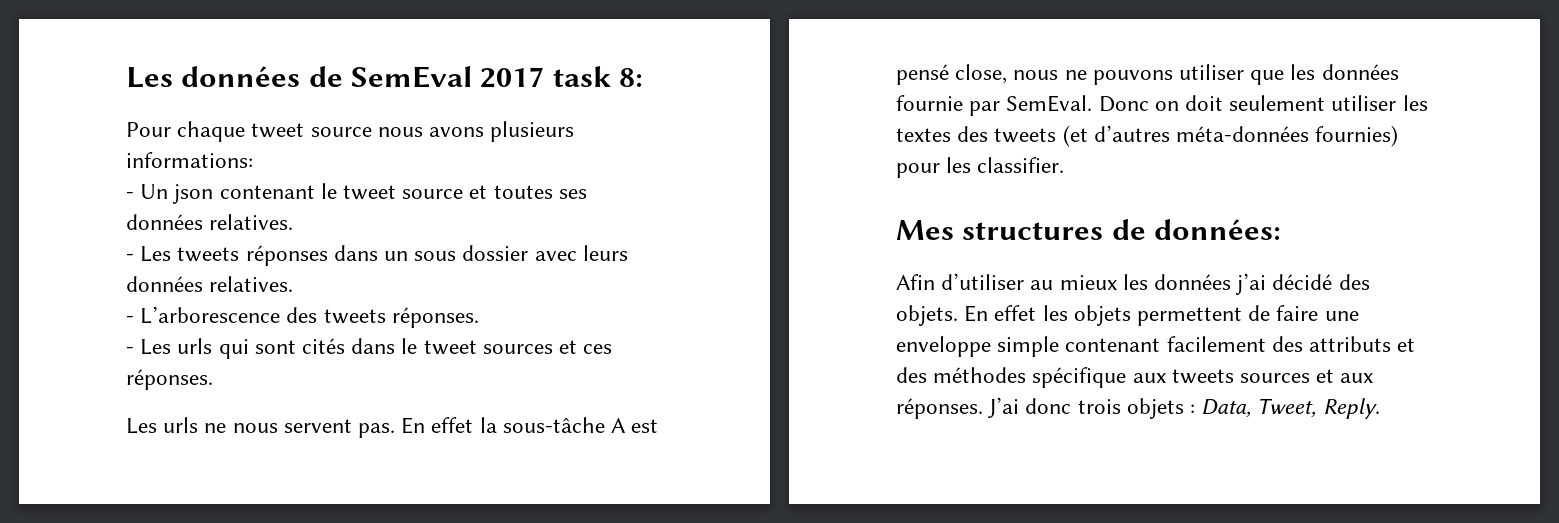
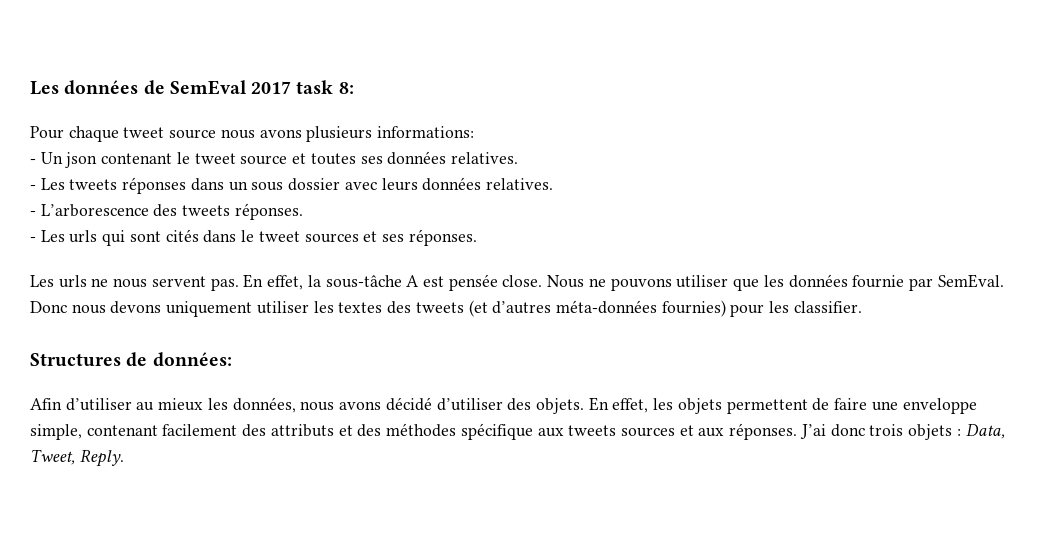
- - Les urls qui sont cités dans le tweet sources et ces réponses.
+ - Les urls qui sont cités dans le tweet sources et ses réponses.
- En effet la sous-tâche A est pensé close, nous ne pouvons utiliser que les données fournie par SemEval.
+ En effet, la sous-tâche A est pensée close. Nous ne pouvons utiliser que les données fournie par SemEval.
- Donc on doit seulement utiliser les textes des tweets (et d’autres méta-données fournies) pour les classifier.
+ Donc nous devons uniquement utiliser les textes des tweets (et d’autres méta-données fournies) pour les classifier.
- Mes structures de données:
+ Structures de données:
- Afin d’utiliser au mieux les données j’ai décidé des objets.
+ Afin d’utiliser au mieux les données, nous avons décidé d’utiliser des objets.
- En effet les objets permettent de faire une enveloppe simple contenant facilement des attributs et des méthodes spécifique aux tweets sources et aux réponses.
+ En effet, les objets permettent de faire une enveloppe simple, contenant facilement des attributs et des méthodes spécifique aux tweets sources et aux réponses.

